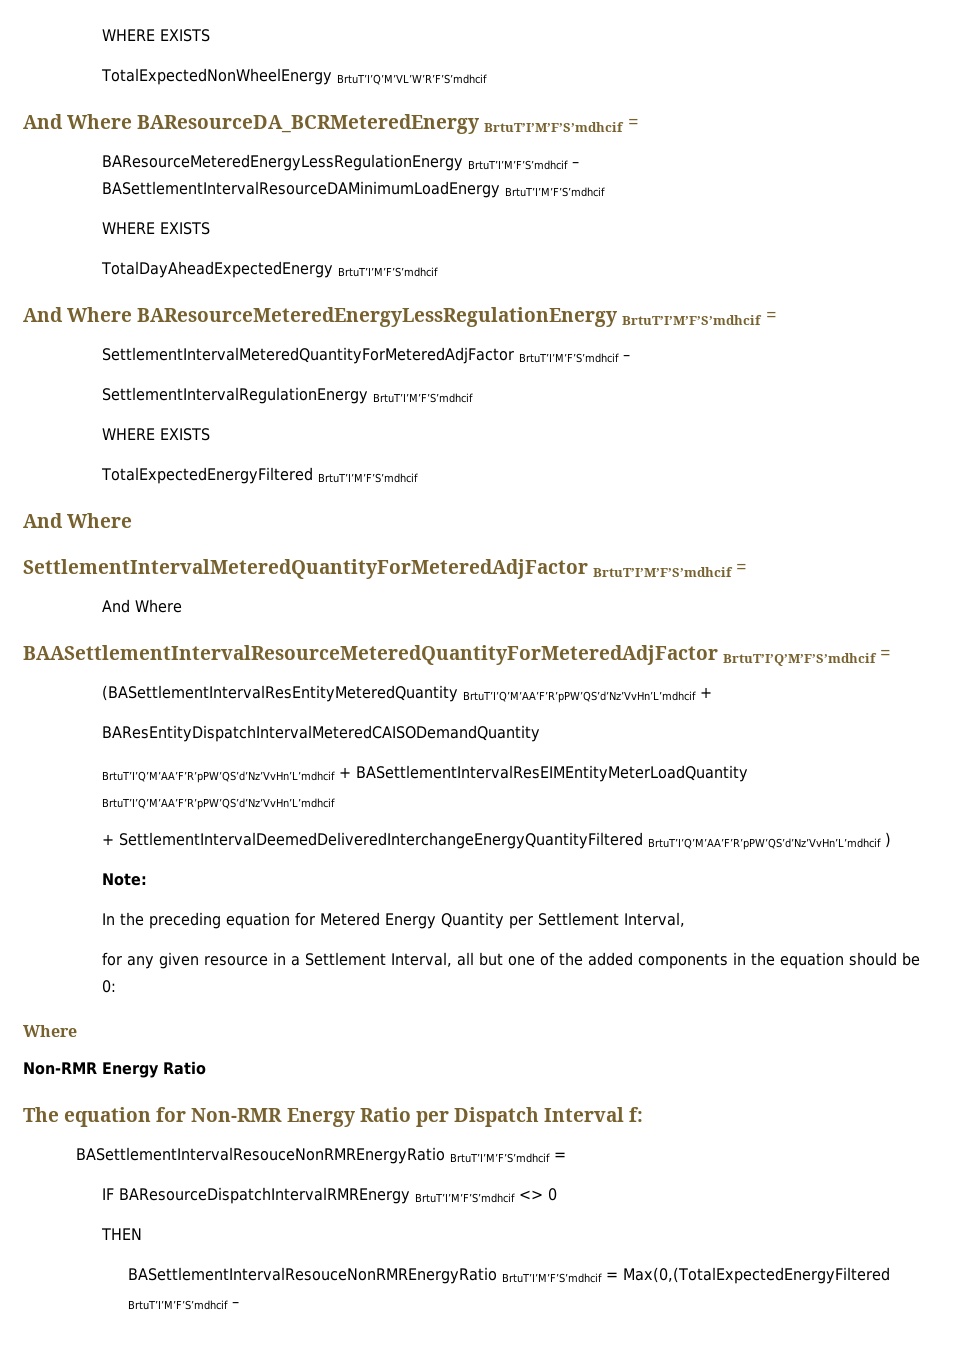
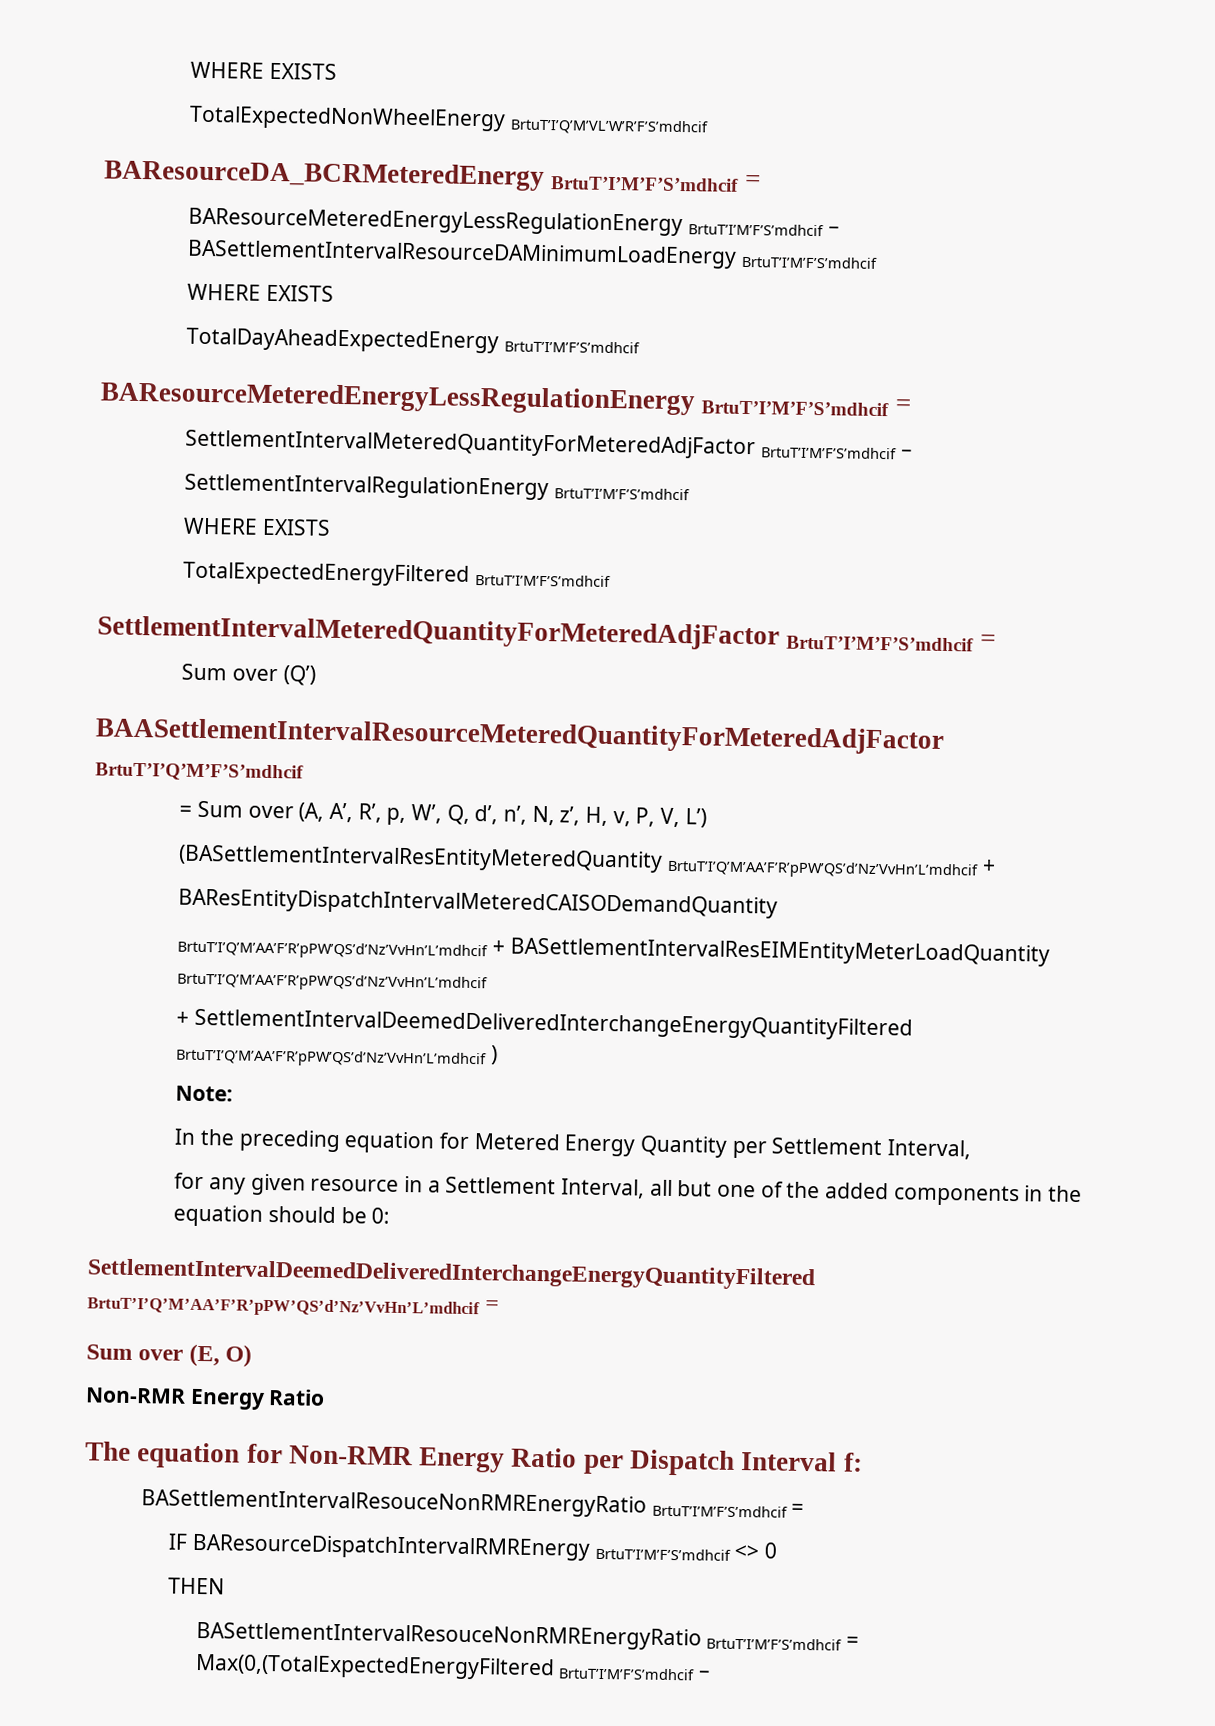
- And Where BAResourceDA_BCRMeteredEnergy BrtuT’I’M’F’S’mdhcif =
+ BAResourceDA_BCRMeteredEnergy BrtuT’I’M’F’S’mdhcif =
- And Where BAResourceMeteredEnergyLessRegulationEnergy BrtuT’I’M’F’S’mdhcif =
+ BAResourceMeteredEnergyLessRegulationEnergy BrtuT’I’M’F’S’mdhcif =
  TotalExpectedEnergyFiltered BrtuT’I’M’F’S’mdhcif
- And Where
  SettlementIntervalMeteredQuantityForMeteredAdjFactor BrtuT’I’M’F’S’mdhcif =
- And Where
+ Sum over (Q’)
- BAASettlementIntervalResourceMeteredQuantityForMeteredAdjFactor BrtuT’I’Q’M’F’S’mdhcif =
+ BAASettlementIntervalResourceMeteredQuantityForMeteredAdjFactor BrtuT’I’Q’M’F’S’mdhcif
+ = Sum over (A, A’, R’, p, W’, Q, d’, n’, N, z’, H, v, P, V, L’)
  for any given resource in a Settlement Interval, all but one of the added components in the equation should be 0:
- Where
+ SettlementIntervalDeemedDeliveredInterchangeEnergyQuantityFiltered BrtuT’I’Q’M’AA’F’R’pPW’QS’d’Nz’VvHn’L’mdhcif =
+ Sum over (E, O)

